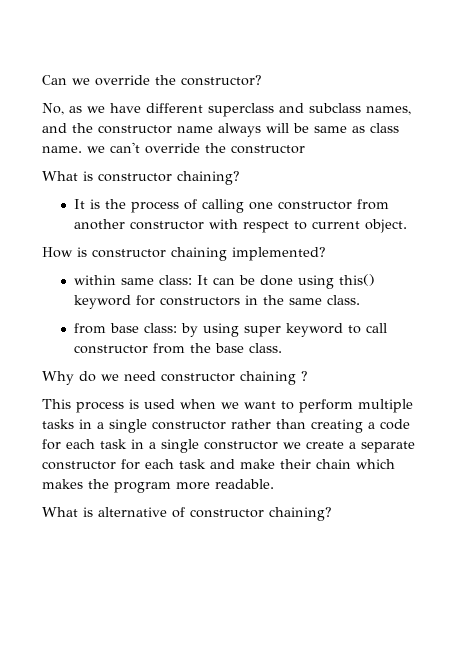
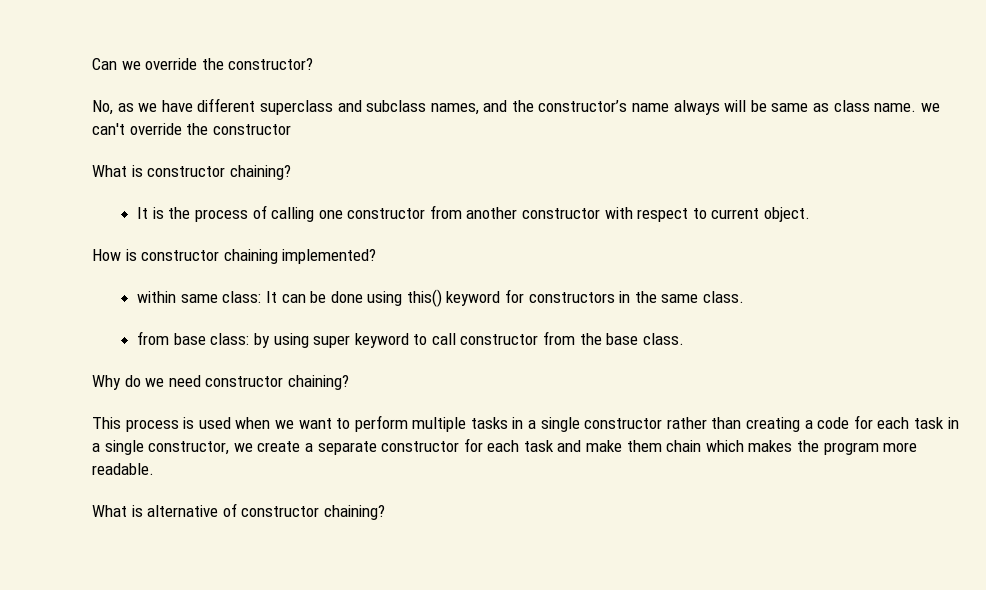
- No, as we have different superclass and subclass names, and the constructor name always will be same as class name. we can't override the constructor
+ No, as we have different superclass and subclass names, and the constructor’s name always will be same as class name. we can't override the constructor
- Why do we need constructor chaining ?
+ Why do we need constructor chaining?
- This process is used when we want to perform multiple tasks in a single constructor rather than creating a code for each task in a single constructor we create a separate constructor for each task and make their chain which makes the program more readable.
+ This process is used when we want to perform multiple tasks in a single constructor rather than creating a code for each task in a single constructor, we create a separate constructor for each task and make them chain which makes the program more readable.

